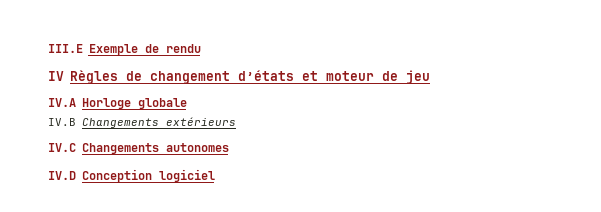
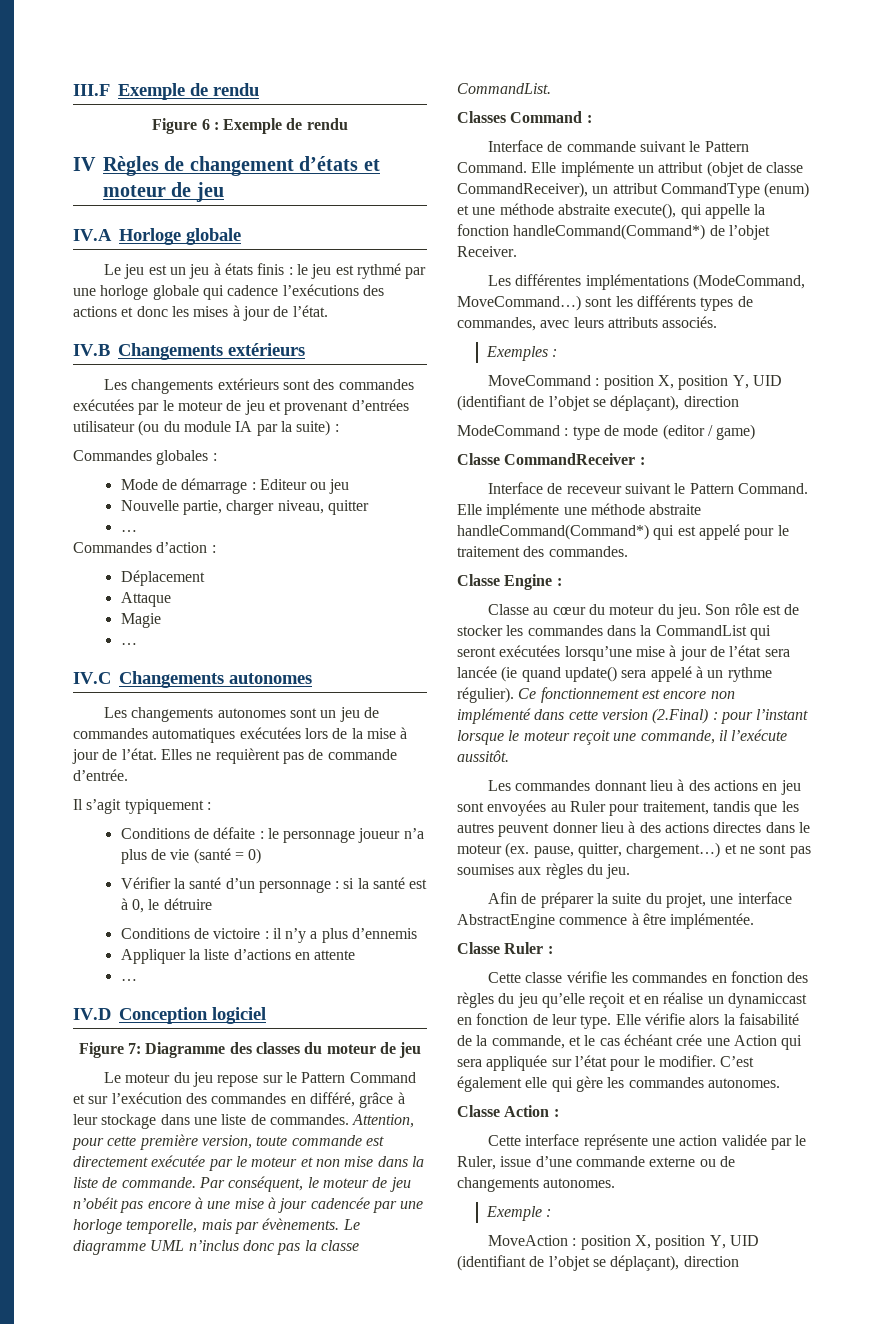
- III.E Exemple de rendu
+ III.F Exemple de rendu
+ Figure 6 : Exemple de rendu
+ Le jeu est un jeu à états finis : le jeu est rythmé par une horloge globale qui cadence l’exécutions des actions et donc les mises à jour de l’état.
  IV.B Changements extérieurs
+ Les changements extérieurs sont des commandes exécutées par le moteur de jeu et provenant d’entrées utilisateur (ou du module IA par la suite) :
+ Commandes globales :
+ Mode de démarrage : Editeur ou jeu
+ Nouvelle partie, charger niveau, quitter
+ …
+ Commandes d’action :
+ Déplacement
+ Attaque
+ Magie
+ …
  IV.C Changements autonomes
+ Les changements autonomes sont un jeu de commandes automatiques exécutées lors de la mise à jour de l’état. Elles ne requièrent pas de commande d’entrée.
+ Il s’agit typiquement :
+ Conditions de défaite : le personnage joueur n’a plus de vie (santé = 0)
+ Vérifier la santé d’un personnage : si la santé est à 0, le détruire
+ Conditions de victoire : il n’y a plus d’ennemis
+ Appliquer la liste d’actions en attente
+ …
  IV.D Conception logiciel
+ Figure 7: Diagramme des classes du moteur de jeu
+ Le moteur du jeu repose sur le Pattern Command et sur l’exécution des commandes en différé, grâce à leur stockage dans une liste de commandes. Attention, pour cette première version, toute commande est directement exécutée par le moteur et non mise dans la liste de commande. Par conséquent, le moteur de jeu n’obéit pas encore à une mise à jour cadencée par une horloge temporelle, mais par évènements. Le diagramme UML n’inclus donc pas la classe CommandList.
+ Classes Command :
+ Interface de commande suivant le Pattern Command. Elle implémente un attribut (objet de classe CommandReceiver), un attribut CommandType (enum) et une méthode abstraite execute(), qui appelle la fonction handleCommand(Command*) de l’objet Receiver.
+ Les différentes implémentations (ModeCommand, MoveCommand…) sont les différents types de commandes, avec leurs attributs associés.
+ Exemples :
+ MoveCommand : position X, position Y, UID (identifiant de l’objet se déplaçant), direction
+ ModeCommand : type de mode (editor / game)
+ Classe CommandReceiver :
+ Interface de receveur suivant le Pattern Command. Elle implémente une méthode abstraite handleCommand(Command*) qui est appelé pour le traitement des commandes.
+ Classe Engine :
+ Classe au cœur du moteur du jeu. Son rôle est de stocker les commandes dans la CommandList qui seront exécutées lorsqu’une mise à jour de l’état sera lancée (ie quand update() sera appelé à un rythme régulier). Ce fonctionnement est encore non implémenté dans cette version (2.Final) : pour l’instant lorsque le moteur reçoit une commande, il l’exécute aussitôt.
+ Les commandes donnant lieu à des actions en jeu sont envoyées au Ruler pour traitement, tandis que les autres peuvent donner lieu à des actions directes dans le moteur (ex. pause, quitter, chargement…) et ne sont pas soumises aux règles du jeu.
+ Afin de préparer la suite du projet, une interface AbstractEngine commence à être implémentée.
+ Classe Ruler :
+ Cette classe vérifie les commandes en fonction des règles du jeu qu’elle reçoit et en réalise un dynamiccast en fonction de leur type. Elle vérifie alors la faisabilité de la commande, et le cas échéant crée une Action qui sera appliquée sur l’état pour le modifier. C’est également elle qui gère les commandes autonomes.
+ Classe Action :
+ Cette interface représente une action validée par le Ruler, issue d’une commande externe ou de changements autonomes.
+ Exemple :
+ MoveAction : position X, position Y, UID (identifiant de l’objet se déplaçant), direction

